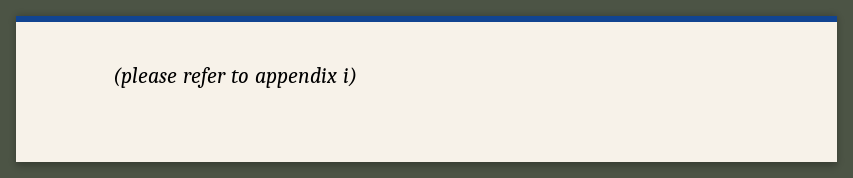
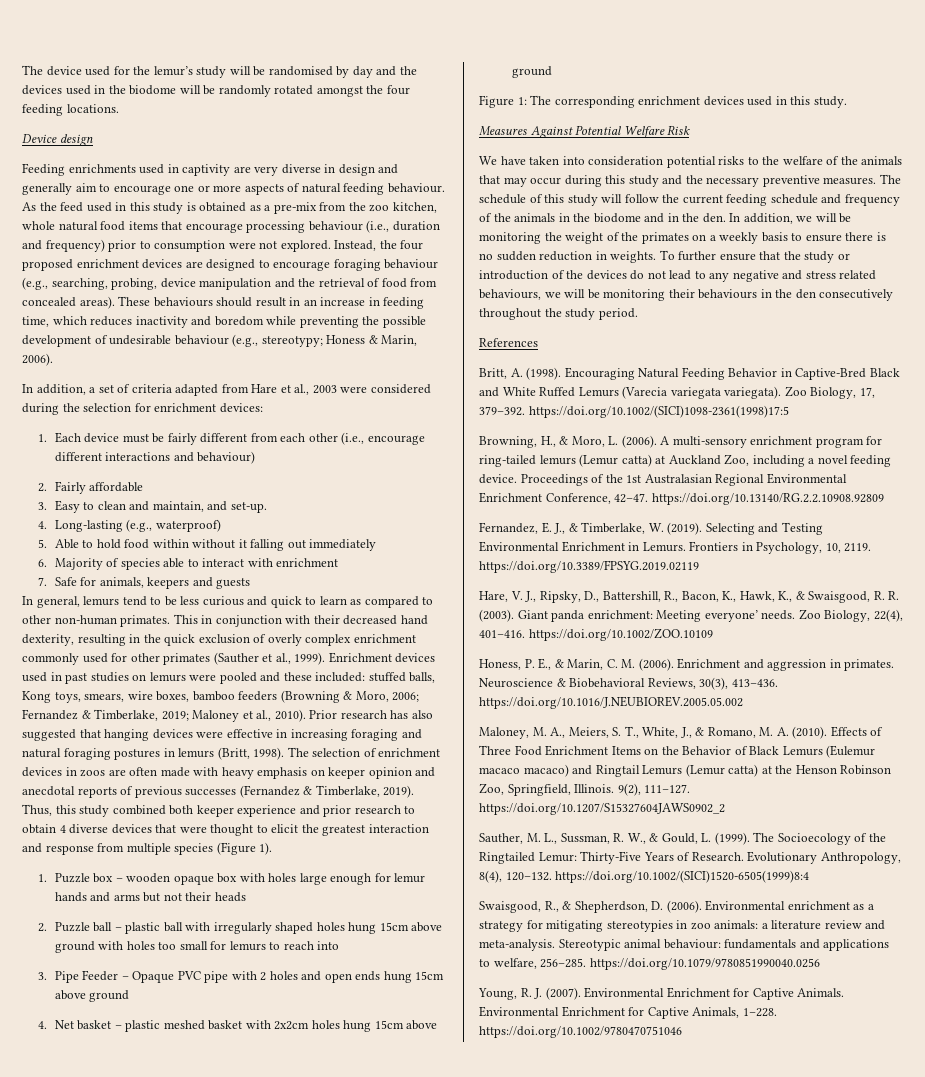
- (please refer to appendix i)
+ The device used for the lemur’s study will be randomised by day and the devices used in the biodome will be randomly rotated amongst the four feeding locations.
+ Device design
+ Feeding enrichments used in captivity are very diverse in design and generally aim to encourage one or more aspects of natural feeding behaviour. As the feed used in this study is obtained as a pre-mix from the zoo kitchen, whole natural food items that encourage processing behaviour (i.e., duration and frequency) prior to consumption were not explored. Instead, the four proposed enrichment devices are designed to encourage foraging behaviour (e.g., searching, probing, device manipulation and the retrieval of food from concealed areas). These behaviours should result in an increase in feeding time, which reduces inactivity and boredom while preventing the possible development of undesirable behaviour (e.g., stereotypy; Honess & Marin, 2006).
+ In addition, a set of criteria adapted from Hare et al., 2003 were considered during the selection for enrichment devices:
+ 1. Each device must be fairly different from each other (i.e., encourage different interactions and behaviour)
+ 2. Fairly affordable
+ 3. Easy to clean and maintain, and set-up.
+ 4. Long-lasting (e.g., waterproof)
+ 5. Able to hold food within without it falling out immediately
+ 6. Majority of species able to interact with enrichment
+ 7. Safe for animals, keepers and guests
+ In general, lemurs tend to be less curious and quick to learn as compared to other non-human primates. This in conjunction with their decreased hand dexterity, resulting in the quick exclusion of overly complex enrichment commonly used for other primates (Sauther et al., 1999). Enrichment devices used in past studies on lemurs were pooled and these included: stuffed balls, Kong toys, smears, wire boxes, bamboo feeders (Browning & Moro, 2006; Fernandez & Timberlake, 2019; Maloney et al., 2010). Prior research has also suggested that hanging devices were effective in increasing foraging and natural foraging postures in lemurs (Britt, 1998). The selection of enrichment devices in zoos are often made with heavy emphasis on keeper opinion and anecdotal reports of previous successes (Fernandez & Timberlake, 2019). Thus, this study combined both keeper experience and prior research to obtain 4 diverse devices that were thought to elicit the greatest interaction and response from multiple species (Figure 1).
+ 1. Puzzle box – wooden opaque box with holes large enough for lemur hands and arms but not their heads
+ 2. Puzzle ball – plastic ball with irregularly shaped holes hung 15cm above ground with holes too small for lemurs to reach into
+ 3. Pipe Feeder – Opaque PVC pipe with 2 holes and open ends hung 15cm above ground
+ 4. Net basket – plastic meshed basket with 2x2cm holes hung 15cm above ground
+ Figure 1: The corresponding enrichment devices used in this study.
+ Measures Against Potential Welfare Risk
+ We have taken into consideration potential risks to the welfare of the animals that may occur during this study and the necessary preventive measures. The schedule of this study will follow the current feeding schedule and frequency of the animals in the biodome and in the den. In addition, we will be monitoring the weight of the primates on a weekly basis to ensure there is no sudden reduction in weights. To further ensure that the study or introduction of the devices do not lead to any negative and stress related behaviours, we will be monitoring their behaviours in the den consecutively throughout the study period.
+ References
+ Britt, A. (1998). Encouraging Natural Feeding Behavior in Captive-Bred Black and White Ruffed Lemurs (Varecia variegata variegata). Zoo Biology, 17, 379–392. https://doi.org/10.1002/(SICI)1098-2361(1998)17:5
+ Browning, H., & Moro, L. (2006). A multi-sensory enrichment program for ring-tailed lemurs (Lemur catta) at Auckland Zoo, including a novel feeding device. Proceedings of the 1st Australasian Regional Environmental Enrichment Conference, 42–47. https://doi.org/10.13140/RG.2.2.10908.92809
+ Fernandez, E. J., & Timberlake, W. (2019). Selecting and Testing Environmental Enrichment in Lemurs. Frontiers in Psychology, 10, 2119. https://doi.org/10.3389/FPSYG.2019.02119
+ Hare, V. J., Ripsky, D., Battershill, R., Bacon, K., Hawk, K., & Swaisgood, R. R. (2003). Giant panda enrichment: Meeting everyone’ needs. Zoo Biology, 22(4), 401–416. https://doi.org/10.1002/ZOO.10109
+ Honess, P. E., & Marin, C. M. (2006). Enrichment and aggression in primates. Neuroscience & Biobehavioral Reviews, 30(3), 413–436. https://doi.org/10.1016/J.NEUBIOREV.2005.05.002
+ Maloney, M. A., Meiers, S. T., White, J., & Romano, M. A. (2010). Effects of Three Food Enrichment Items on the Behavior of Black Lemurs (Eulemur macaco macaco) and Ringtail Lemurs (Lemur catta) at the Henson Robinson Zoo, Springfield, Illinois. 9(2), 111–127. https://doi.org/10.1207/S15327604JAWS0902_2
+ Sauther, M. L., Sussman, R. W., & Gould, L. (1999). The Socioecology of the Ringtailed Lemur: Thirty-Five Years of Research. Evolutionary Anthropology, 8(4), 120–132. https://doi.org/10.1002/(SICI)1520-6505(1999)8:4
+ Swaisgood, R., & Shepherdson, D. (2006). Environmental enrichment as a strategy for mitigating stereotypies in zoo animals: a literature review and meta-analysis. Stereotypic animal behaviour: fundamentals and applications to welfare, 256–285. https://doi.org/10.1079/9780851990040.0256
+ Young, R. J. (2007). Environmental Enrichment for Captive Animals. Environmental Enrichment for Captive Animals, 1–228. https://doi.org/10.1002/9780470751046

